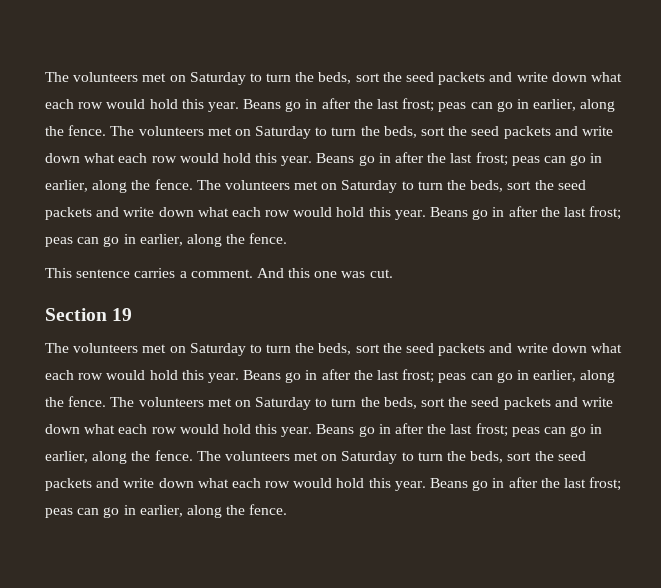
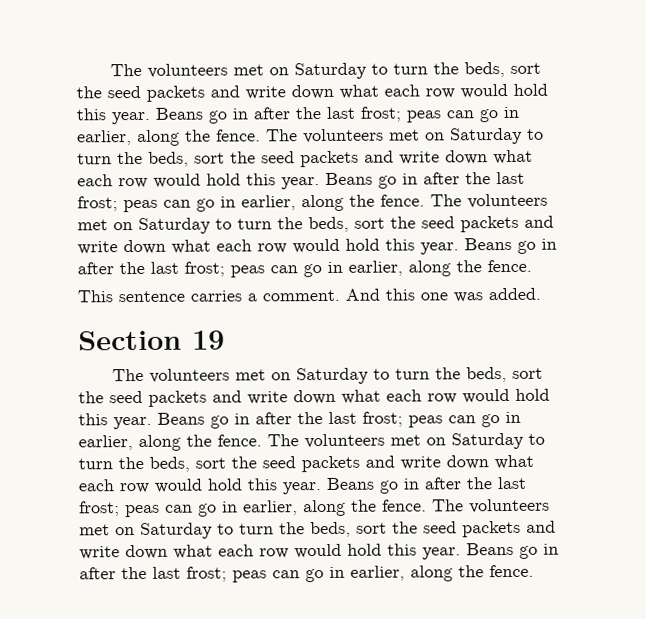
- And this one was cut.
+ And this one was added.

